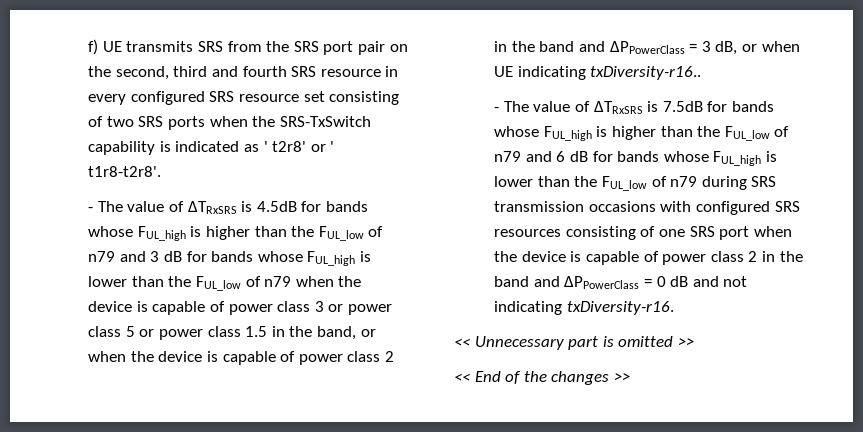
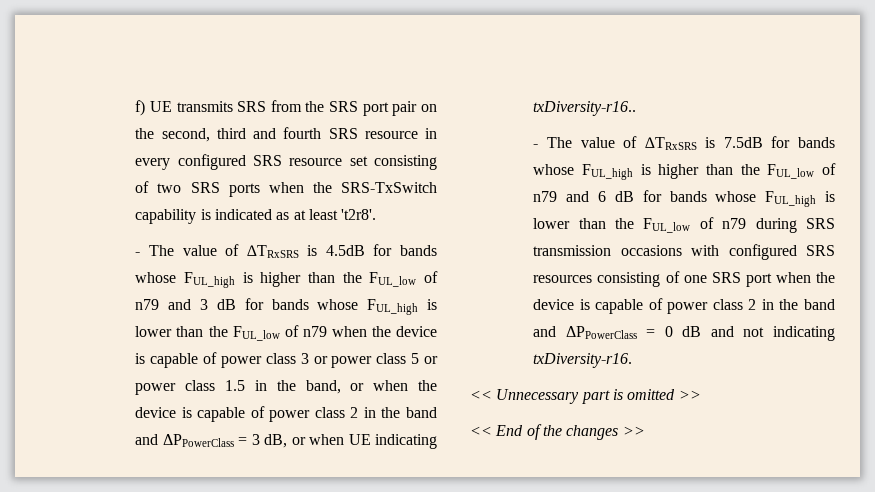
- f) UE transmits SRS from the SRS port pair on the second, third and fourth SRS resource in every configured SRS resource set consisting of two SRS ports when the SRS-TxSwitch capability is indicated as ' t2r8' or ' t1r8-t2r8'.
+ f) UE transmits SRS from the SRS port pair on the second, third and fourth SRS resource in every configured SRS resource set consisting of two SRS ports when the SRS-TxSwitch capability is indicated as at least 't2r8'.

